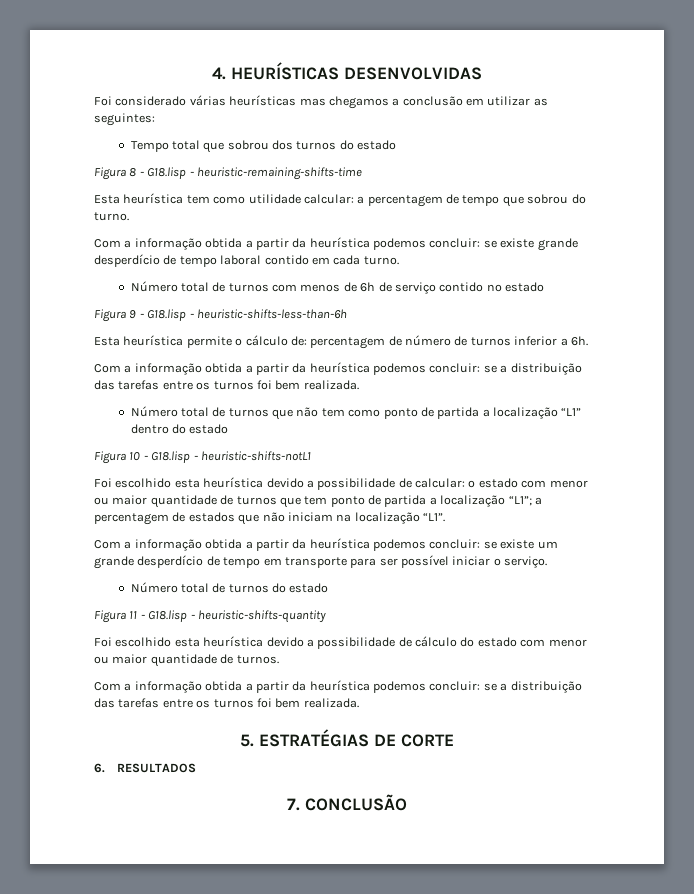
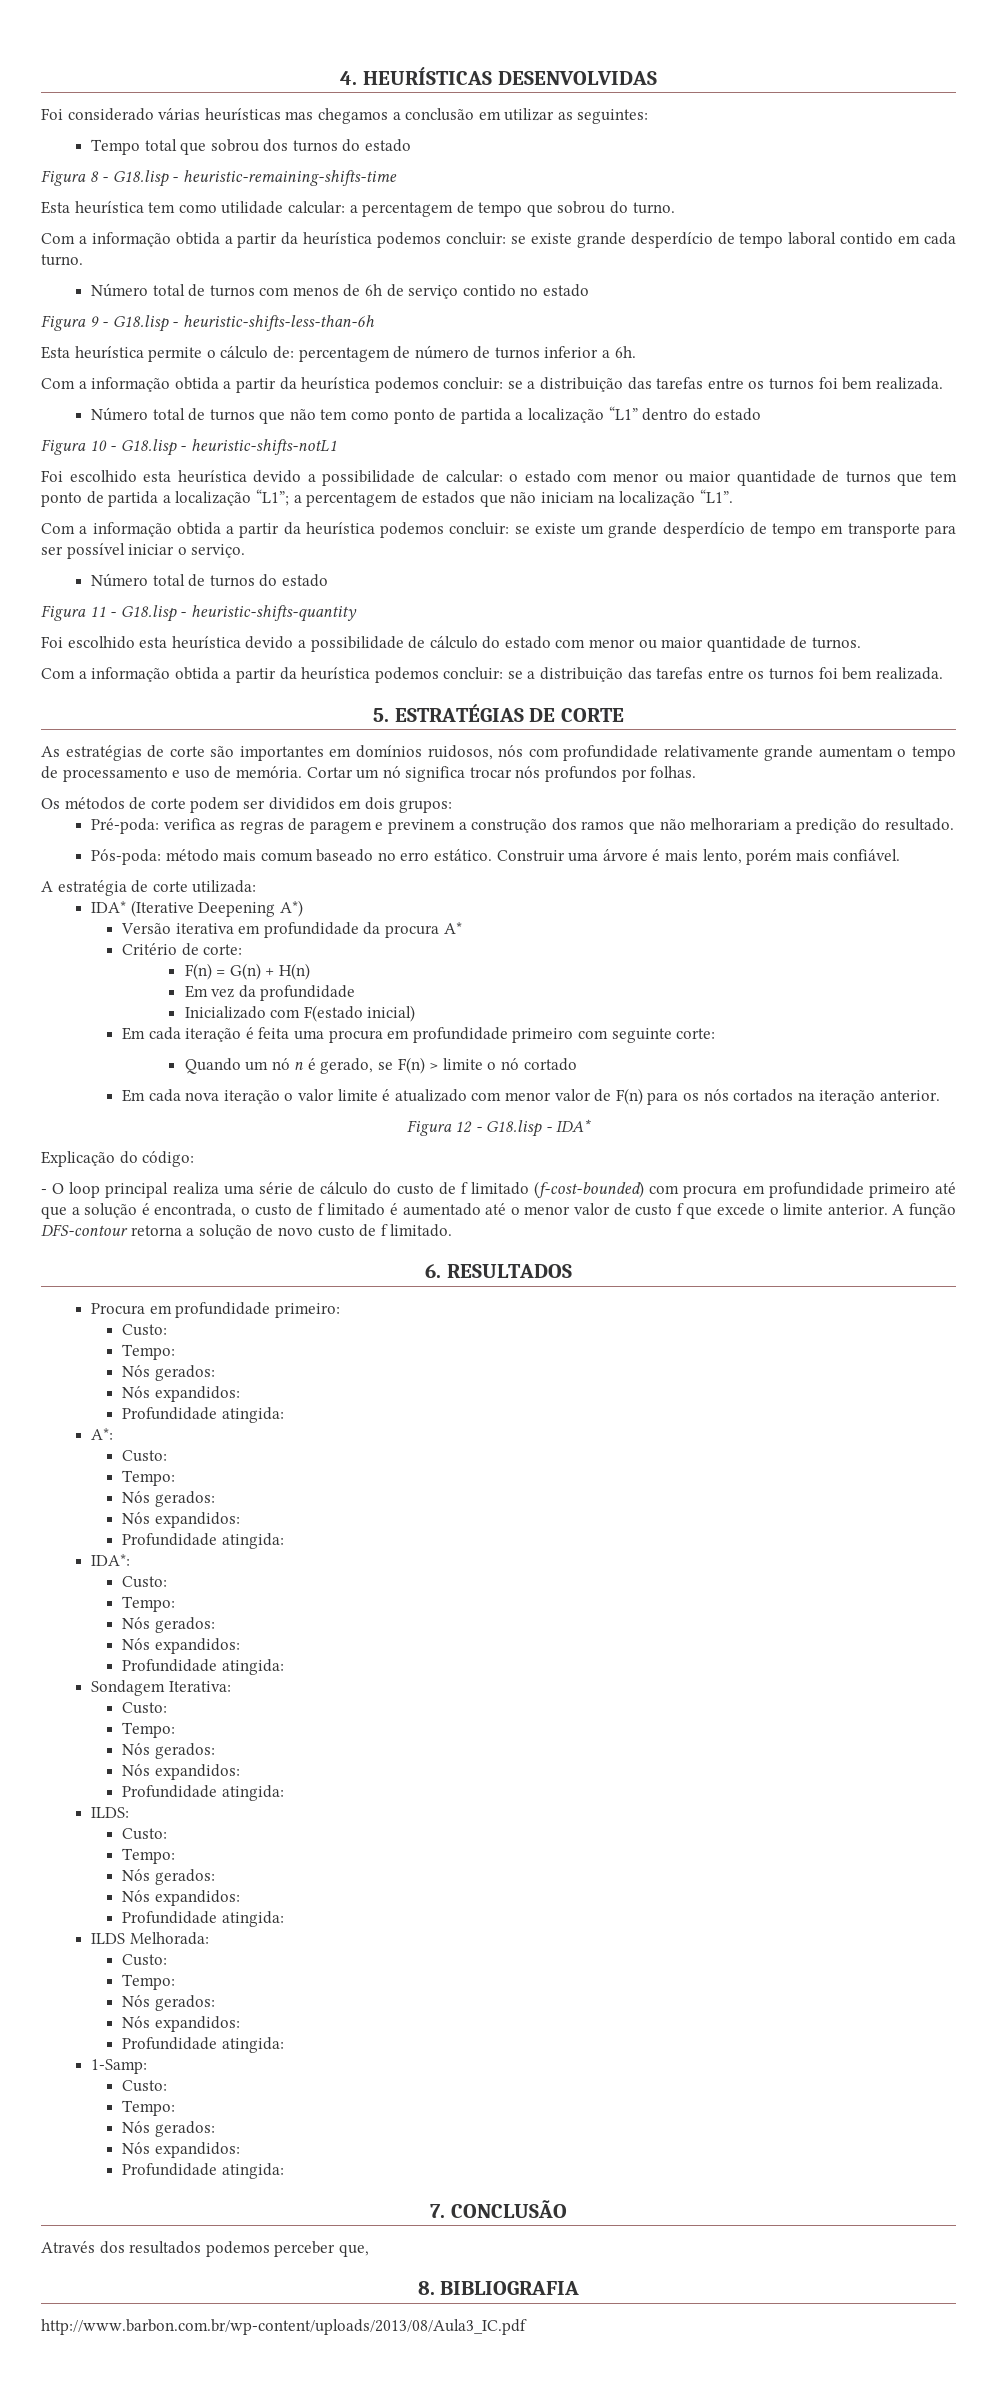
+ As estratégias de corte são importantes em domínios ruidosos, nós com profundidade relativamente grande aumentam o tempo de processamento e uso de memória. Cortar um nó significa trocar nós profundos por folhas.
+ Os métodos de corte podem ser divididos em dois grupos:
+ Pré-poda: verifica as regras de paragem e previnem a construção dos ramos que não melhorariam a predição do resultado.
+ Pós-poda: método mais comum baseado no erro estático. Construir uma árvore é mais lento, porém mais confiável.
+ A estratégia de corte utilizada:
+ IDA* (Iterative Deepening A*)
+ Versão iterativa em profundidade da procura A*
+ Critério de corte:
+ F(n) = G(n) + H(n)
+ Em vez da profundidade
+ Inicializado com F(estado inicial)
+ Em cada iteração é feita uma procura em profundidade primeiro com seguinte corte:
+ Quando um nó n é gerado, se F(n) > limite o nó cortado
+ Em cada nova iteração o valor limite é atualizado com menor valor de F(n) para os nós cortados na iteração anterior.
+ Figura 12 - G18.lisp - IDA*
+ Explicação do código:
+ - O loop principal realiza uma série de cálculo do custo de f limitado (f-cost-bounded) com procura em profundidade primeiro até que a solução é encontrada, o custo de f limitado é aumentado até o menor valor de custo f que excede o limite anterior. A função DFS-contour retorna a solução de novo custo de f limitado.
  6. RESULTADOS
+ Procura em profundidade primeiro:
+ Custo:
+ Tempo:
+ Nós gerados:
+ Nós expandidos:
+ Profundidade atingida:
+ A*:
+ Custo:
+ Tempo:
+ Nós gerados:
+ Nós expandidos:
+ Profundidade atingida:
+ IDA*:
+ Custo:
+ Tempo:
+ Nós gerados:
+ Nós expandidos:
+ Profundidade atingida:
+ Sondagem Iterativa:
+ Custo:
+ Tempo:
+ Nós gerados:
+ Nós expandidos:
+ Profundidade atingida:
+ ILDS:
+ Custo:
+ Tempo:
+ Nós gerados:
+ Nós expandidos:
+ Profundidade atingida:
+ ILDS Melhorada:
+ Custo:
+ Tempo:
+ Nós gerados:
+ Nós expandidos:
+ Profundidade atingida:
+ 1-Samp:
+ Custo:
+ Tempo:
+ Nós gerados:
+ Nós expandidos:
+ Profundidade atingida:
  7. CONCLUSÃO
+ Através dos resultados podemos perceber que,
+ 8. BIBLIOGRAFIA
+ http://www.barbon.com.br/wp-content/uploads/2013/08/Aula3_IC.pdf

